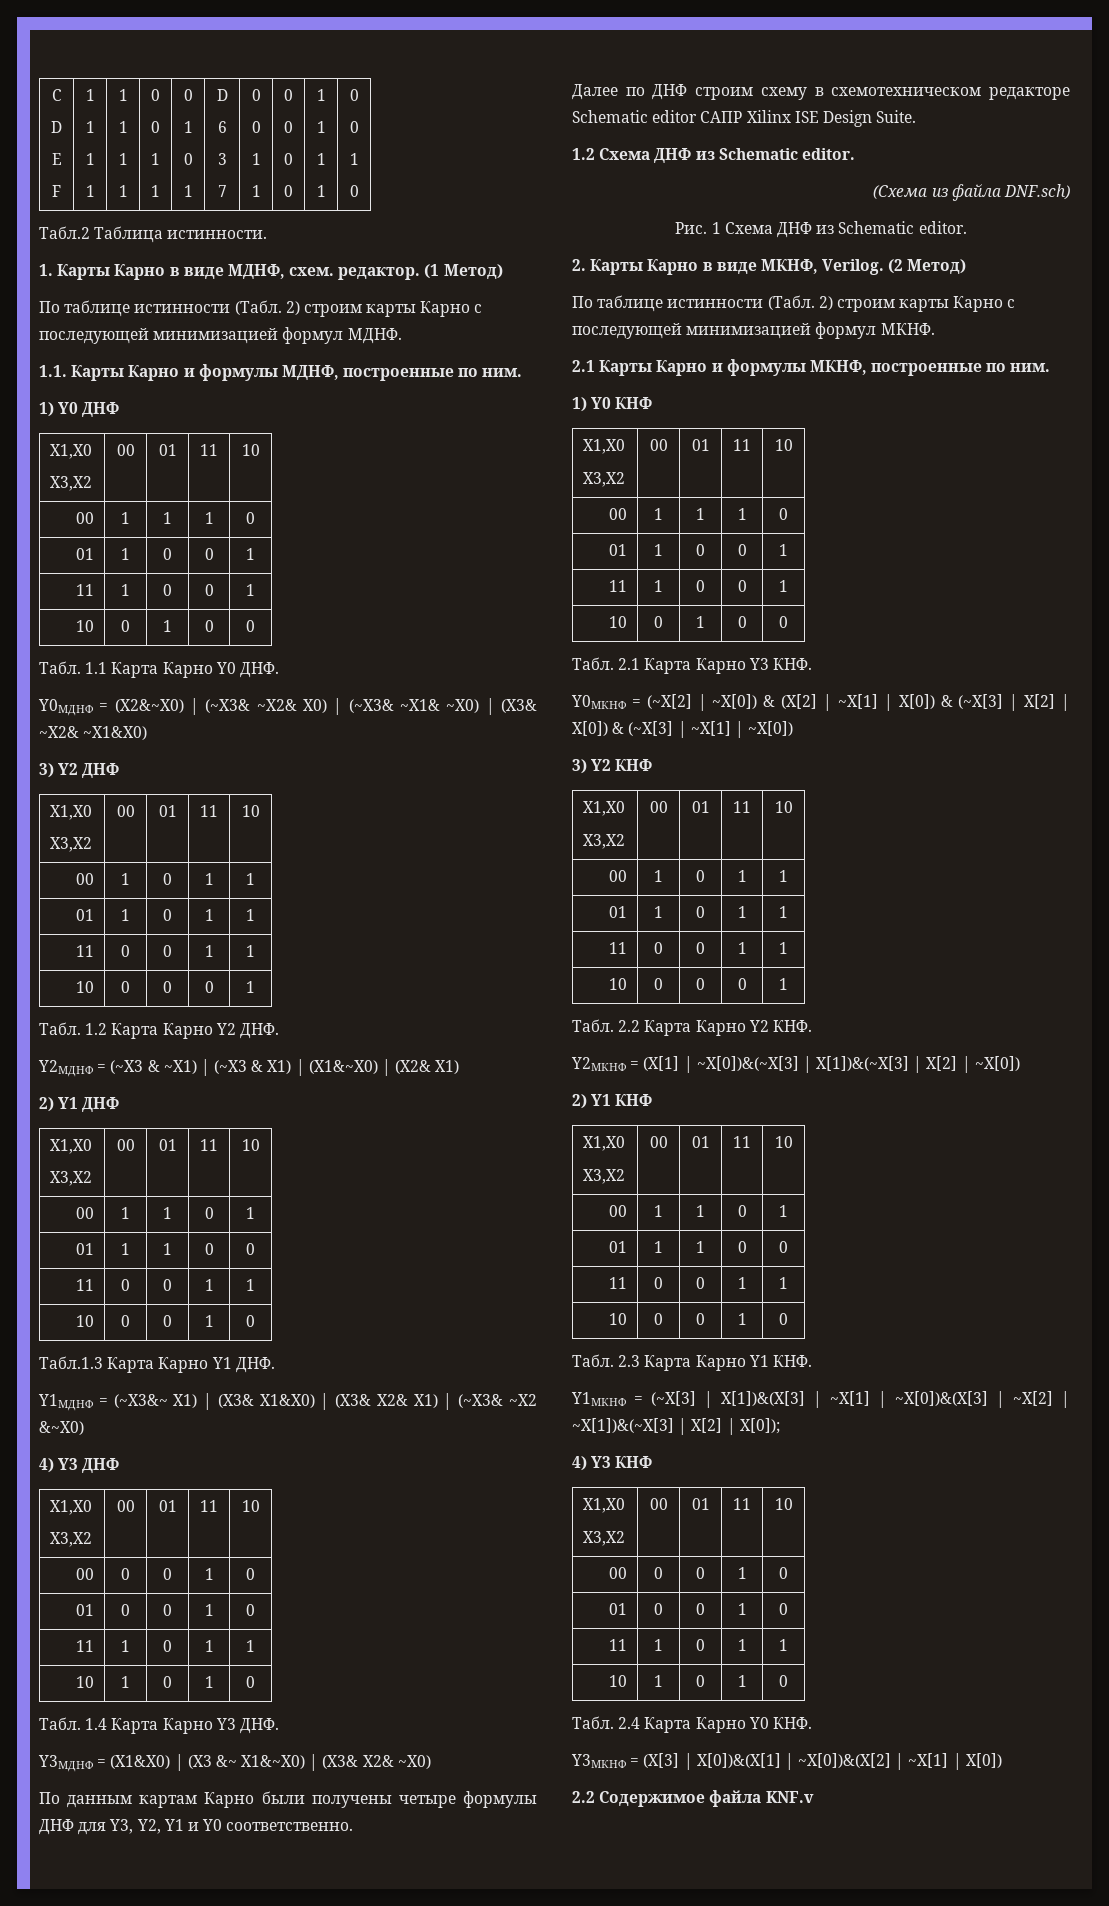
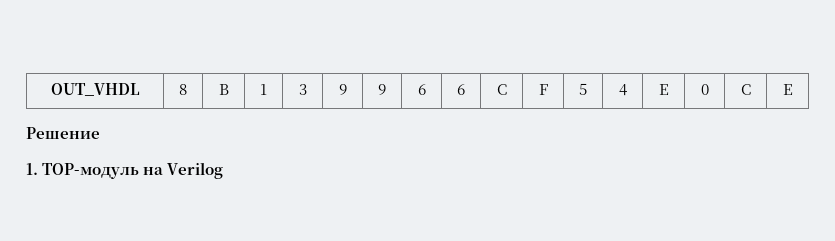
- C
- D
- E
- F | 1
- 1
- 1
- 1 | 1
- 1
- 1
- 1 | 0
- 0
- 1
- 1 | 0
- 1
- 0
- 1 | D
- 6
- 3
- 7 | 0
- 0
- 1
- 1 | 0
- 0
- 0
- 0 | 1
- 1
- 1
- 1 | 0
- 0
- 1
- 0
- Табл.2 Таблица истинности.
- 1. Карты Карно в виде МДНФ, схем. редактор. (1 Метод)
- По таблице истинности (Табл. 2) строим карты Карно с последующей минимизацией формул МДНФ.
- 1.1. Карты Карно и формулы МДНФ, построенные по ним.
- 1) Y0 ДНФ
- X1,X0
- X3,X2 | 00 | 01 | 11 | 10
- 00 | 1 | 1 | 1 | 0
- 01 | 1 | 0 | 0 | 1
- 11 | 1 | 0 | 0 | 1
- 10 | 0 | 1 | 0 | 0
- Табл. 1.1 Карта Карно Y0 ДНФ.
- Y0МДНФ = (X2&~X0) | (~X3& ~X2& X0) | (~X3& ~X1& ~X0) | (X3& ~X2& ~X1&X0)
- 3) Y2 ДНФ
- X1,X0
- X3,X2 | 00 | 01 | 11 | 10
- 00 | 1 | 0 | 1 | 1
- 01 | 1 | 0 | 1 | 1
- 11 | 0 | 0 | 1 | 1
- 10 | 0 | 0 | 0 | 1
- Табл. 1.2 Карта Карно Y2 ДНФ.
- Y2МДНФ = (~X3 & ~X1) | (~X3 & X1) | (X1&~X0) | (X2& X1)
- 2) Y1 ДНФ
- X1,X0
- X3,X2 | 00 | 01 | 11 | 10
- 00 | 1 | 1 | 0 | 1
- 01 | 1 | 1 | 0 | 0
- 11 | 0 | 0 | 1 | 1
- 10 | 0 | 0 | 1 | 0
- Табл.1.3 Карта Карно Y1 ДНФ.
- Y1МДНФ = (~X3&~ X1) | (X3& X1&X0) | (X3& X2& X1) | (~X3& ~X2 &~X0)
- 4) Y3 ДНФ
- X1,X0
- X3,X2 | 00 | 01 | 11 | 10
- 00 | 0 | 0 | 1 | 0
- 01 | 0 | 0 | 1 | 0
- 11 | 1 | 0 | 1 | 1
- 10 | 1 | 0 | 1 | 0
- Табл. 1.4 Карта Карно Y3 ДНФ.
- Y3МДНФ = (X1&X0) | (X3 &~ X1&~X0) | (X3& X2& ~X0)
- По данным картам Карно были получены четыре формулы ДНФ для Y3, Y2, Y1 и Y0 соответственно.
- Далее по ДНФ строим схему в схемотехническом редакторе Schematic editor САПР Xilinx ISE Design Suite.
- 1.2 Схема ДНФ из Schematic editor.
- (Схема из файла DNF.sch)
- Рис. 1 Схема ДНФ из Schematic editor.
- 2. Карты Карно в виде МКНФ, Verilog. (2 Метод)
- По таблице истинности (Табл. 2) строим карты Карно с последующей минимизацией формул МКНФ.
- 2.1 Карты Карно и формулы МКНФ, построенные по ним.
- 1) Y0 КНФ
- X1,X0
- X3,X2 | 00 | 01 | 11 | 10
- 00 | 1 | 1 | 1 | 0
- 01 | 1 | 0 | 0 | 1
- 11 | 1 | 0 | 0 | 1
- 10 | 0 | 1 | 0 | 0
- Табл. 2.1 Карта Карно Y3 КНФ.
- Y0МКНФ = (~X[2] | ~X[0]) & (X[2] | ~X[1] | X[0]) & (~X[3] | X[2] | X[0]) & (~X[3] | ~X[1] | ~X[0])
- 3) Y2 КНФ
- X1,X0
- X3,X2 | 00 | 01 | 11 | 10
- 00 | 1 | 0 | 1 | 1
- 01 | 1 | 0 | 1 | 1
- 11 | 0 | 0 | 1 | 1
- 10 | 0 | 0 | 0 | 1
- Табл. 2.2 Карта Карно Y2 КНФ.
- Y2МКНФ = (X[1] | ~X[0])&(~X[3] | X[1])&(~X[3] | X[2] | ~X[0])
- 2) Y1 КНФ
- X1,X0
- X3,X2 | 00 | 01 | 11 | 10
- 00 | 1 | 1 | 0 | 1
- 01 | 1 | 1 | 0 | 0
- 11 | 0 | 0 | 1 | 1
- 10 | 0 | 0 | 1 | 0
- Табл. 2.3 Карта Карно Y1 КНФ.
- Y1МКНФ = (~X[3] | X[1])&(X[3] | ~X[1] | ~X[0])&(X[3] | ~X[2] | ~X[1])&(~X[3] | X[2] | X[0]);
- 4) Y3 КНФ
- X1,X0
- X3,X2 | 00 | 01 | 11 | 10
- 00 | 0 | 0 | 1 | 0
- 01 | 0 | 0 | 1 | 0
- 11 | 1 | 0 | 1 | 1
- 10 | 1 | 0 | 1 | 0
- Табл. 2.4 Карта Карно Y0 КНФ.
- Y3МКНФ = (X[3] | X[0])&(X[1] | ~X[0])&(X[2] | ~X[1] | X[0])
- 2.2 Содержимое файла KNF.v
+ OUT_VHDL | 8 | B | 1 | 3 | 9 | 9 | 6 | 6 | C | F | 5 | 4 | E | 0 | C | E
+ Решение
+ 1. ТOP-модуль на Verilog

